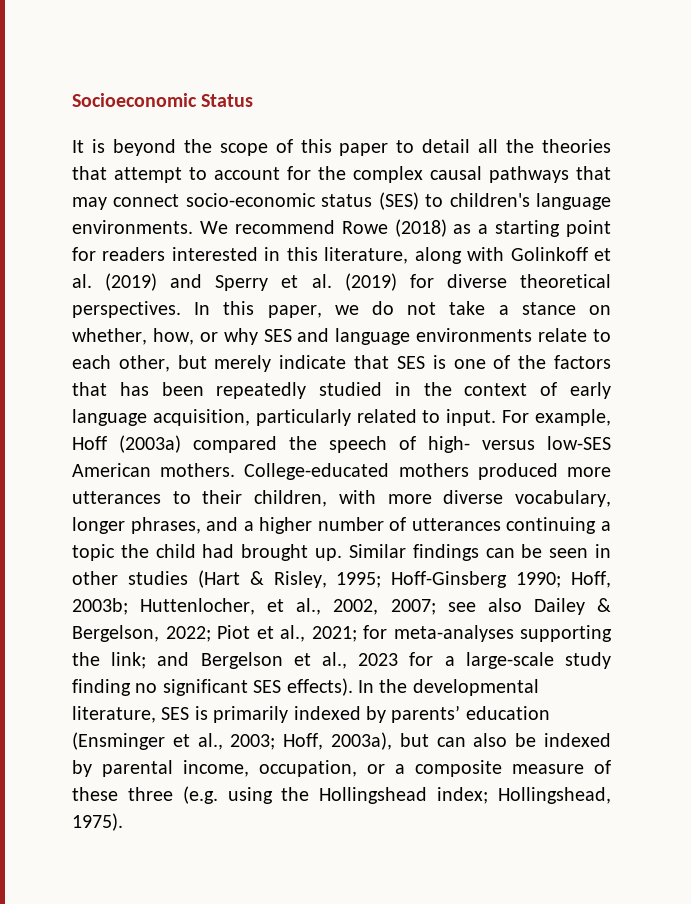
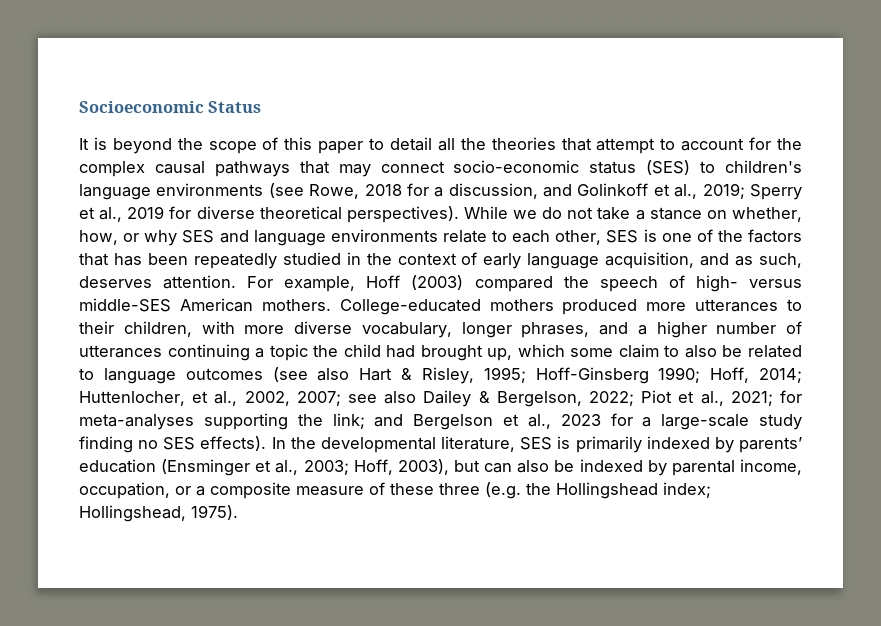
- It is beyond the scope of this paper to detail all the theories that attempt to account for the complex causal pathways that may connect socio-economic status (SES) to children's language environments. We recommend Rowe (2018) as a starting point for readers interested in this literature, along with Golinkoff et al. (2019) and Sperry et al. (2019) for diverse theoretical perspectives. In this paper, we do not take a stance on whether, how, or why SES and language environments relate to each other, but merely indicate that SES is one of the factors that has been repeatedly studied in the context of early language acquisition, particularly related to input.
+ It is beyond the scope of this paper to detail all the theories that attempt to account for the complex causal pathways that may connect socio-economic status (SES) to children's language environments (see Rowe, 2018 for a discussion, and Golinkoff et al., 2019; Sperry et al., 2019 for diverse theoretical perspectives). While we do not take a stance on whether, how, or why SES and language environments relate to each other, SES is one of the factors that has been repeatedly studied in the context of early language acquisition, and as such, deserves attention.
- For example, Hoff (2003a) compared the speech of high- versus low-SES American mothers.
+ For example, Hoff (2003) compared the speech of high- versus middle-SES American mothers.
- College-educated mothers produced more utterances to their children, with more diverse vocabulary, longer phrases, and a higher number of utterances continuing a topic the child had brought up. Similar findings can be seen in other studies (Hart & Risley, 1995;
+ College-educated mothers produced more utterances to their children, with more diverse vocabulary, longer phrases, and a higher number of utterances continuing a topic the child had brought up, which some claim to also be related to language outcomes (see also Hart & Risley, 1995;
- Hoff, 2003b;
+ Hoff, 2014;
- and Bergelson et al., 2023 for a large-scale study finding no significant SES effects).
+ and Bergelson et al., 2023 for a large-scale study finding no SES effects).
- In the developmental literature, SES is primarily indexed by parents’ education (Ensminger et al., 2003; Hoff, 2003a), but can also be indexed by parental income, occupation, or a composite measure of these three (e.g. using the Hollingshead index; Hollingshead, 1975).
+ In the developmental literature, SES is primarily indexed by parents’ education (Ensminger et al., 2003; Hoff, 2003), but can also be indexed by parental income, occupation, or a composite measure of these three (e.g. the Hollingshead index; Hollingshead, 1975).

